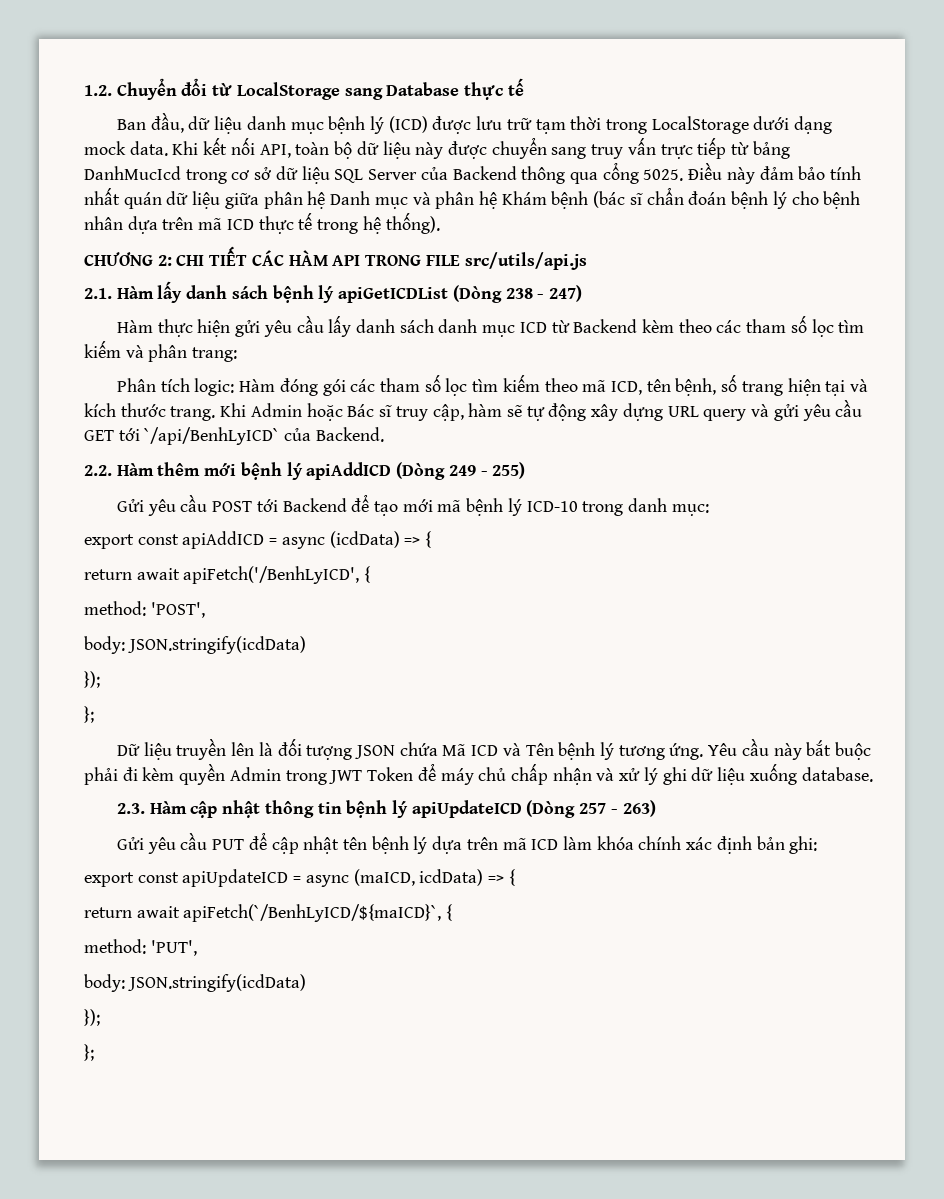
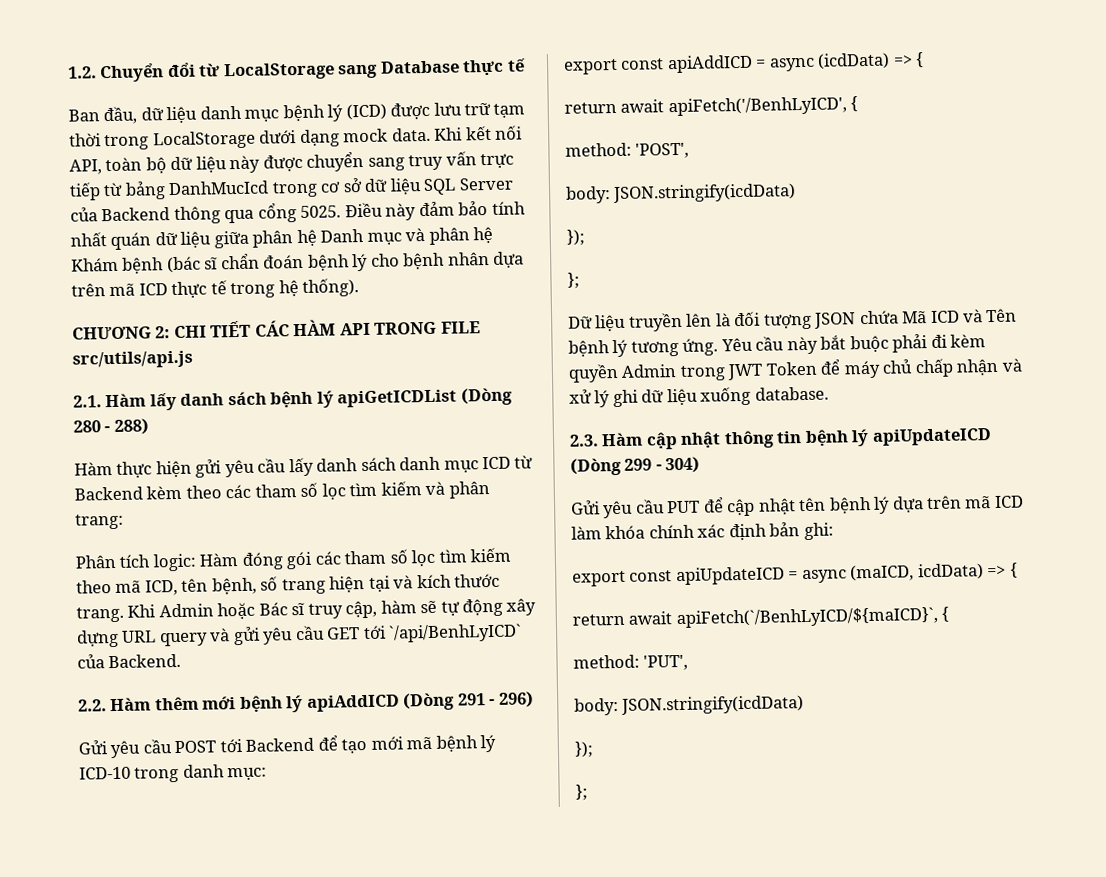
- 2.1. Hàm lấy danh sách bệnh lý apiGetICDList (Dòng 238 - 247)
+ 2.1. Hàm lấy danh sách bệnh lý apiGetICDList (Dòng 280 - 288)
- 2.2. Hàm thêm mới bệnh lý apiAddICD (Dòng 249 - 255)
+ 2.2. Hàm thêm mới bệnh lý apiAddICD (Dòng 291 - 296)
- 2.3. Hàm cập nhật thông tin bệnh lý apiUpdateICD (Dòng 257 - 263)
+ 2.3. Hàm cập nhật thông tin bệnh lý apiUpdateICD (Dòng 299 - 304)

